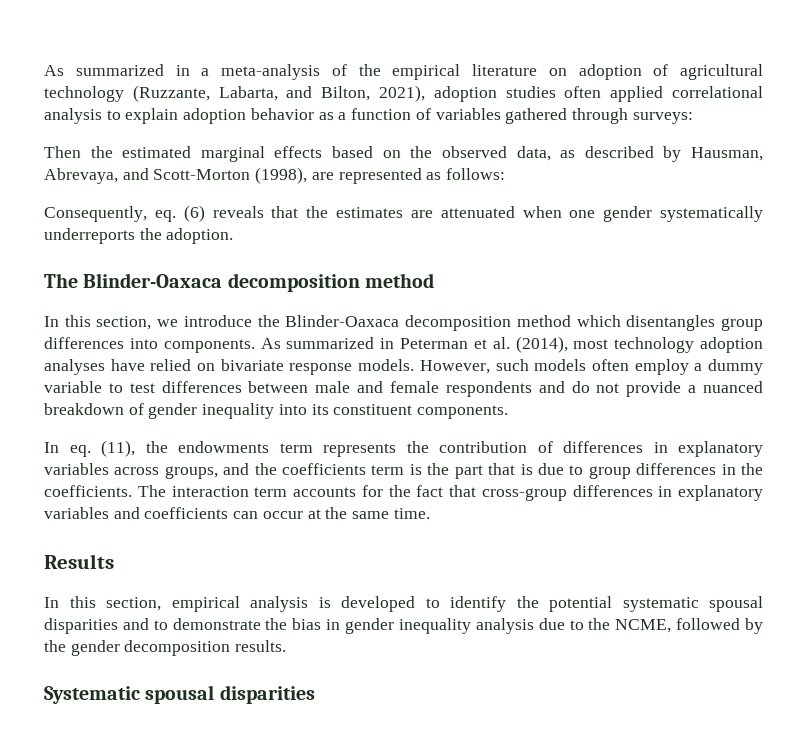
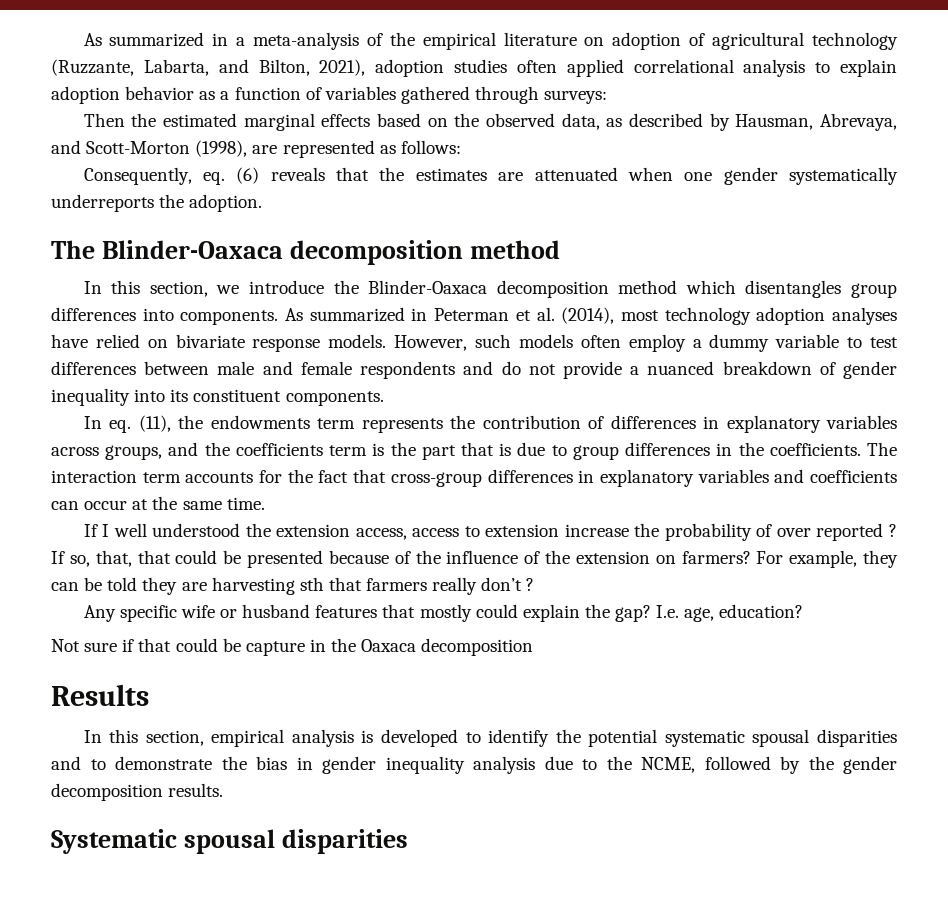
+ If I well understood the extension access, access to extension increase the probability of over reported ? If so, that, that could be presented because of the influence of the extension on farmers? For example, they can be told they are harvesting sth that farmers really don’t ?
+ Any specific wife or husband features that mostly could explain the gap? I.e. age, education?
+ Not sure if that could be capture in the Oaxaca decomposition

